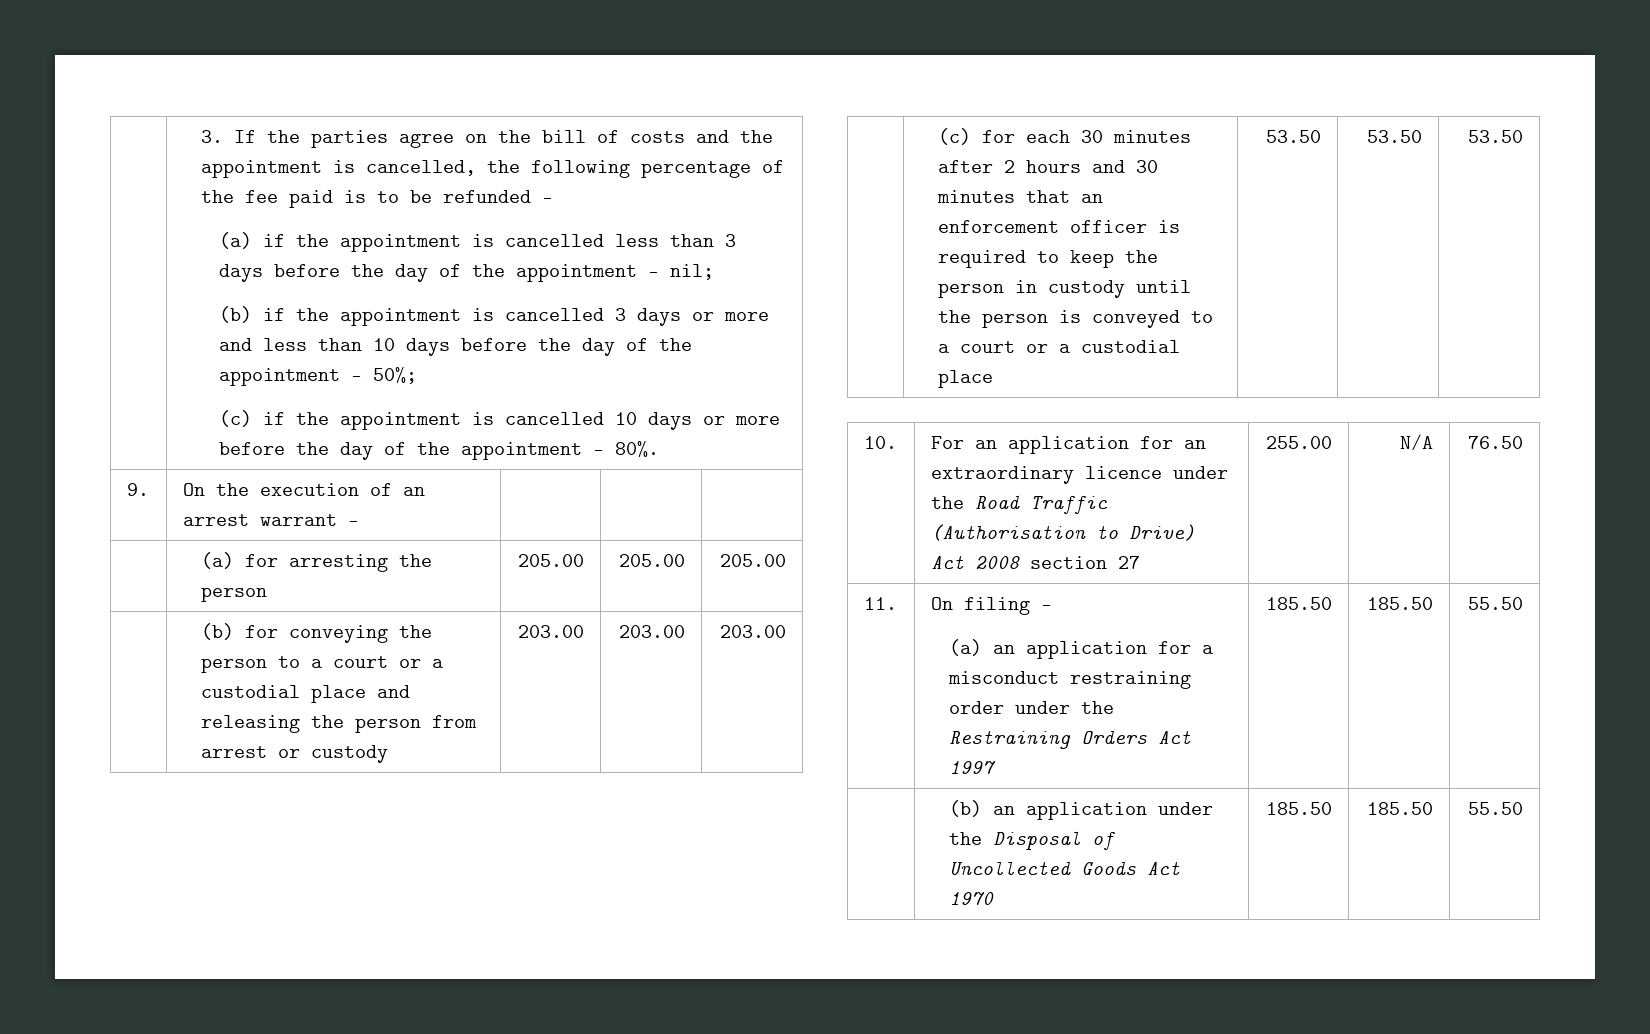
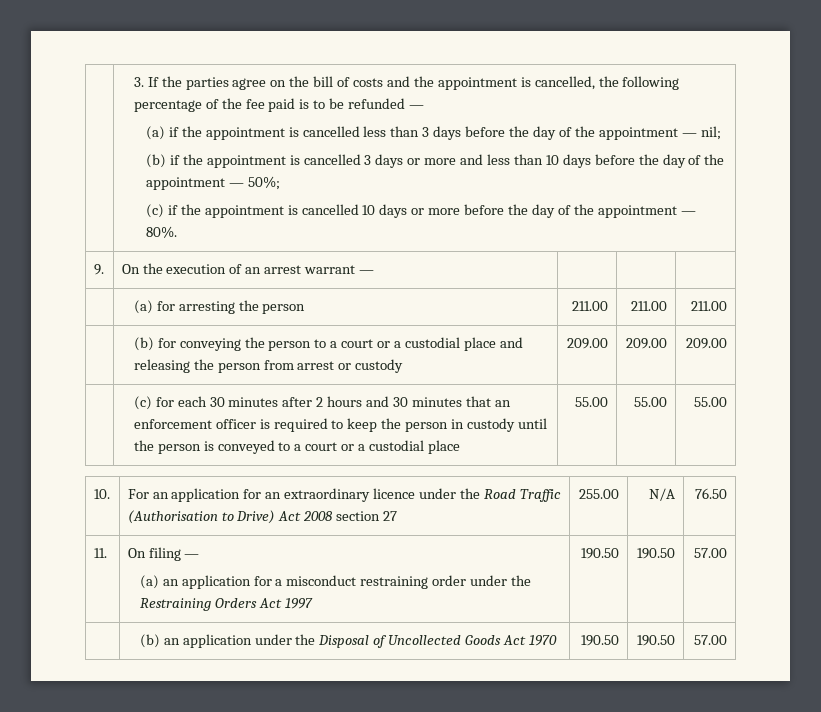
- | (a) for arresting the person | 205.00 | 205.00 | 205.00
+ | (a) for arresting the person | 211.00 | 211.00 | 211.00
- | (b) for conveying the person to a court or a custodial place and releasing the person from arrest or custody | 203.00 | 203.00 | 203.00
+ | (b) for conveying the person to a court or a custodial place and releasing the person from arrest or custody | 209.00 | 209.00 | 209.00
- | (c) for each 30 minutes after 2 hours and 30 minutes that an enforcement officer is required to keep the person in custody until the person is conveyed to a court or a custodial place | 53.50 | 53.50 | 53.50
+ | (c) for each 30 minutes after 2 hours and 30 minutes that an enforcement officer is required to keep the person in custody until the person is conveyed to a court or a custodial place | 55.00 | 55.00 | 55.00
  11. | On filing —
- (a) an application for a misconduct restraining order under the Restraining Orders Act 1997 | 185.50 | 185.50 | 55.50
+ (a) an application for a misconduct restraining order under the Restraining Orders Act 1997 | 190.50 | 190.50 | 57.00
- | (b) an application under the Disposal of Uncollected Goods Act 1970 | 185.50 | 185.50 | 55.50
+ | (b) an application under the Disposal of Uncollected Goods Act 1970 | 190.50 | 190.50 | 57.00

